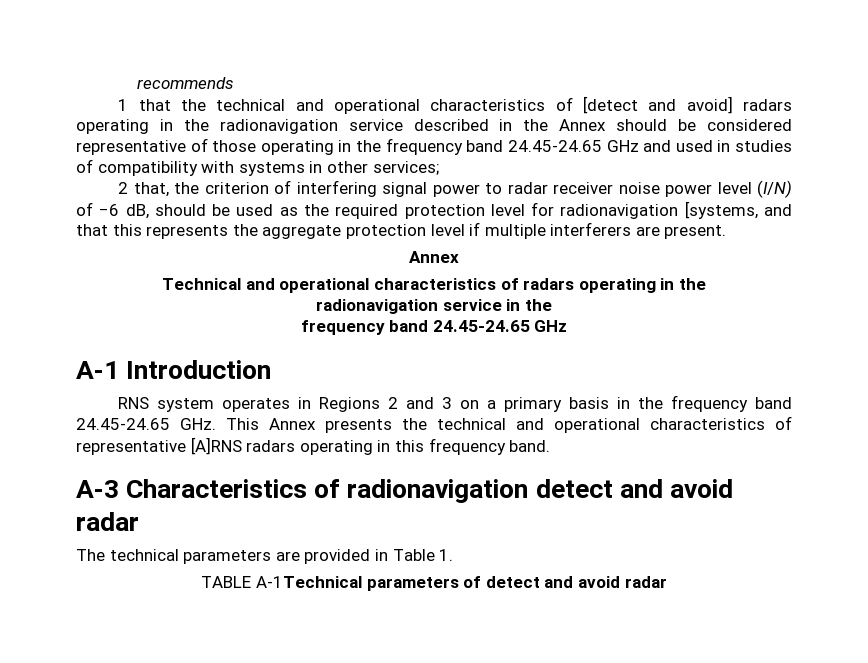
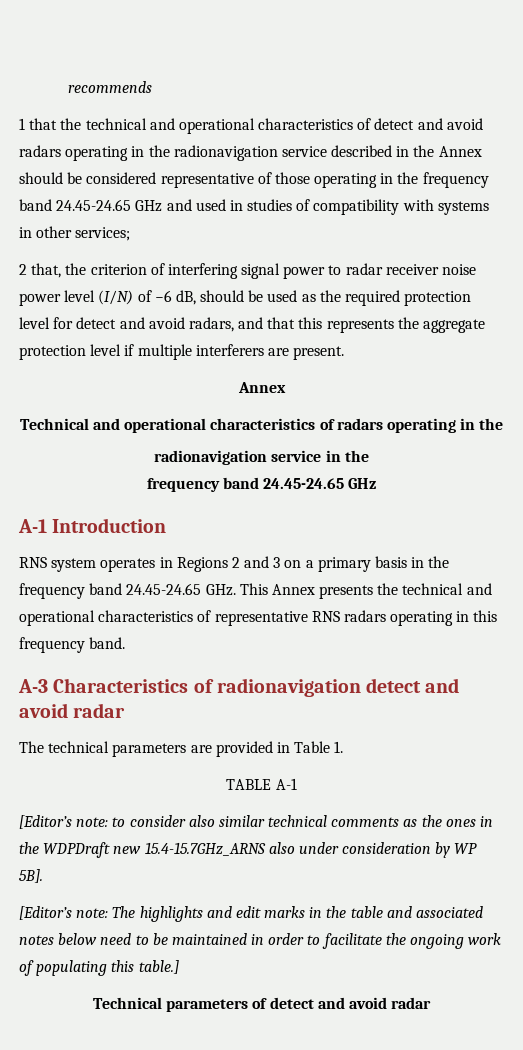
- 1 that the technical and operational characteristics of [detect and avoid] radars operating in the radionavigation service described in the Annex should be considered representative of those operating in the frequency band 24.45-24.65 GHz and used in studies of compatibility with systems in other services;
+ 1 that the technical and operational characteristics of detect and avoid radars operating in the radionavigation service described in the Annex should be considered representative of those operating in the frequency band 24.45-24.65 GHz and used in studies of compatibility with systems in other services;
- 2 that, the criterion of interfering signal power to radar receiver noise power level (I/N) of −6 dB, should be used as the required protection level for radionavigation [systems, and that this represents the aggregate protection level if multiple interferers are present.
+ 2 that, the criterion of interfering signal power to radar receiver noise power level (I/N) of −6 dB, should be used as the required protection level for detect and avoid radars, and that this represents the aggregate protection level if multiple interferers are present.
- RNS system operates in Regions 2 and 3 on a primary basis in the frequency band 24.45-24.65 GHz. This Annex presents the technical and operational characteristics of representative [A]RNS radars operating in this frequency band.
+ RNS system operates in Regions 2 and 3 on a primary basis in the frequency band 24.45-24.65 GHz. This Annex presents the technical and operational characteristics of representative RNS radars operating in this frequency band.
- TABLE A-1Technical parameters of detect and avoid radar
+ TABLE A-1
+ [Editor’s note: to consider also similar technical comments as the ones in the WDPDraft new 15.4-15.7GHz_ARNS also under consideration by WP 5B].
+ [Editor’s note: The highlights and edit marks in the table and associated notes below need to be maintained in order to facilitate the ongoing work of populating this table.]
+ Technical parameters of detect and avoid radar

